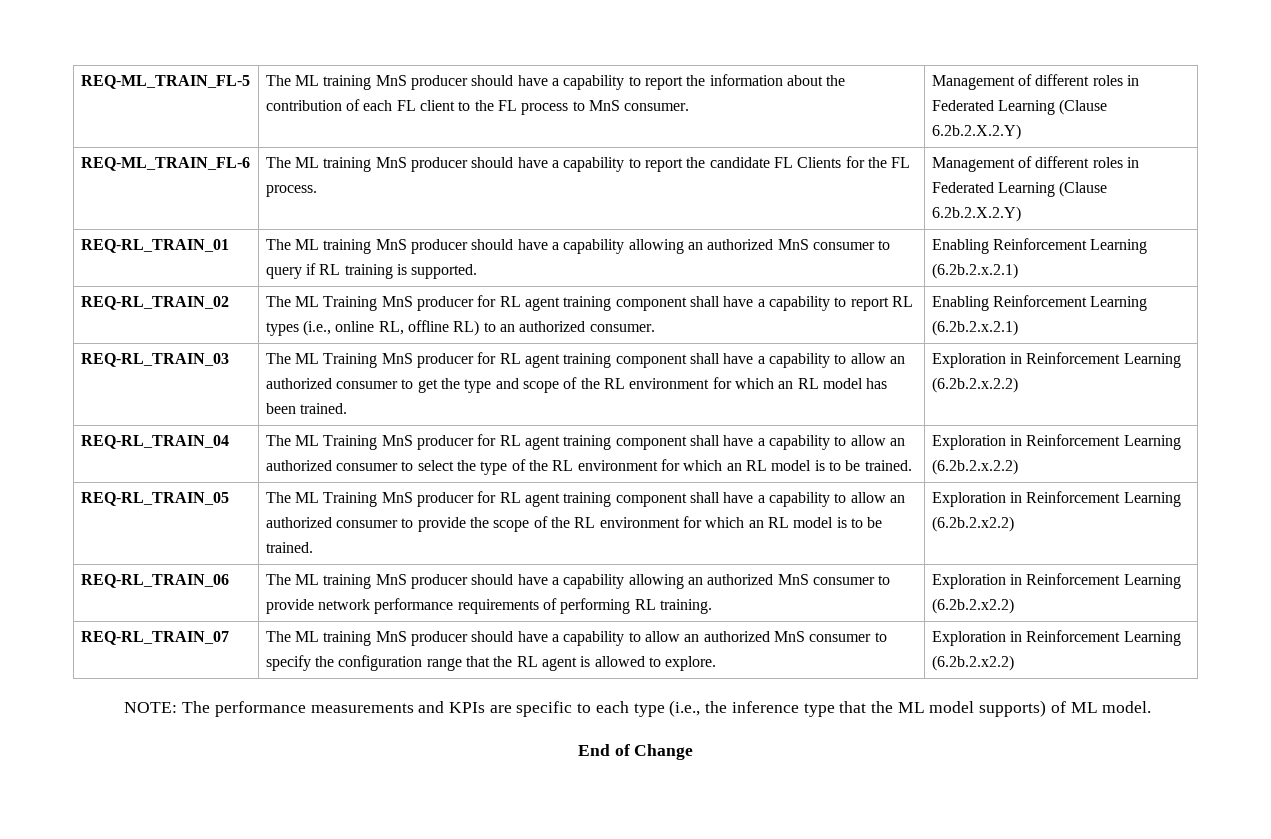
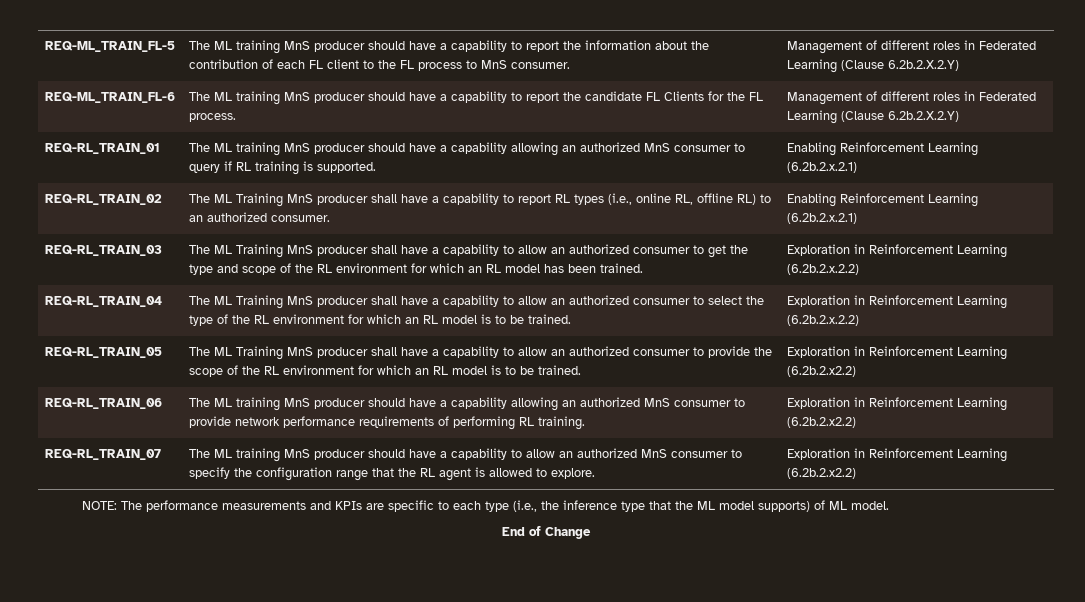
- REQ-RL_TRAIN_02 | The ML Training MnS producer for RL agent training component shall have a capability to report RL types (i.e., online RL, offline RL) to an authorized consumer. | Enabling Reinforcement Learning (6.2b.2.x.2.1)
+ REQ-RL_TRAIN_02 | The ML Training MnS producer shall have a capability to report RL types (i.e., online RL, offline RL) to an authorized consumer. | Enabling Reinforcement Learning (6.2b.2.x.2.1)
- The ML Training MnS producer for RL agent training component shall have a capability to allow an authorized consumer to get the type and scope of the RL environment for which an RL model has been trained.
+ The ML Training MnS producer shall have a capability to allow an authorized consumer to get the type and scope of the RL environment for which an RL model has been trained.
- The ML Training MnS producer for RL agent training component shall have a capability to allow an authorized consumer to select the type of the RL environment for which an RL model is to be trained.
+ The ML Training MnS producer shall have a capability to allow an authorized consumer to select the type of the RL environment for which an RL model is to be trained.
- The ML Training MnS producer for RL agent training component shall have a capability to allow an authorized consumer to provide the scope of the RL environment for which an RL model is to be trained.
+ The ML Training MnS producer shall have a capability to allow an authorized consumer to provide the scope of the RL environment for which an RL model is to be trained.

